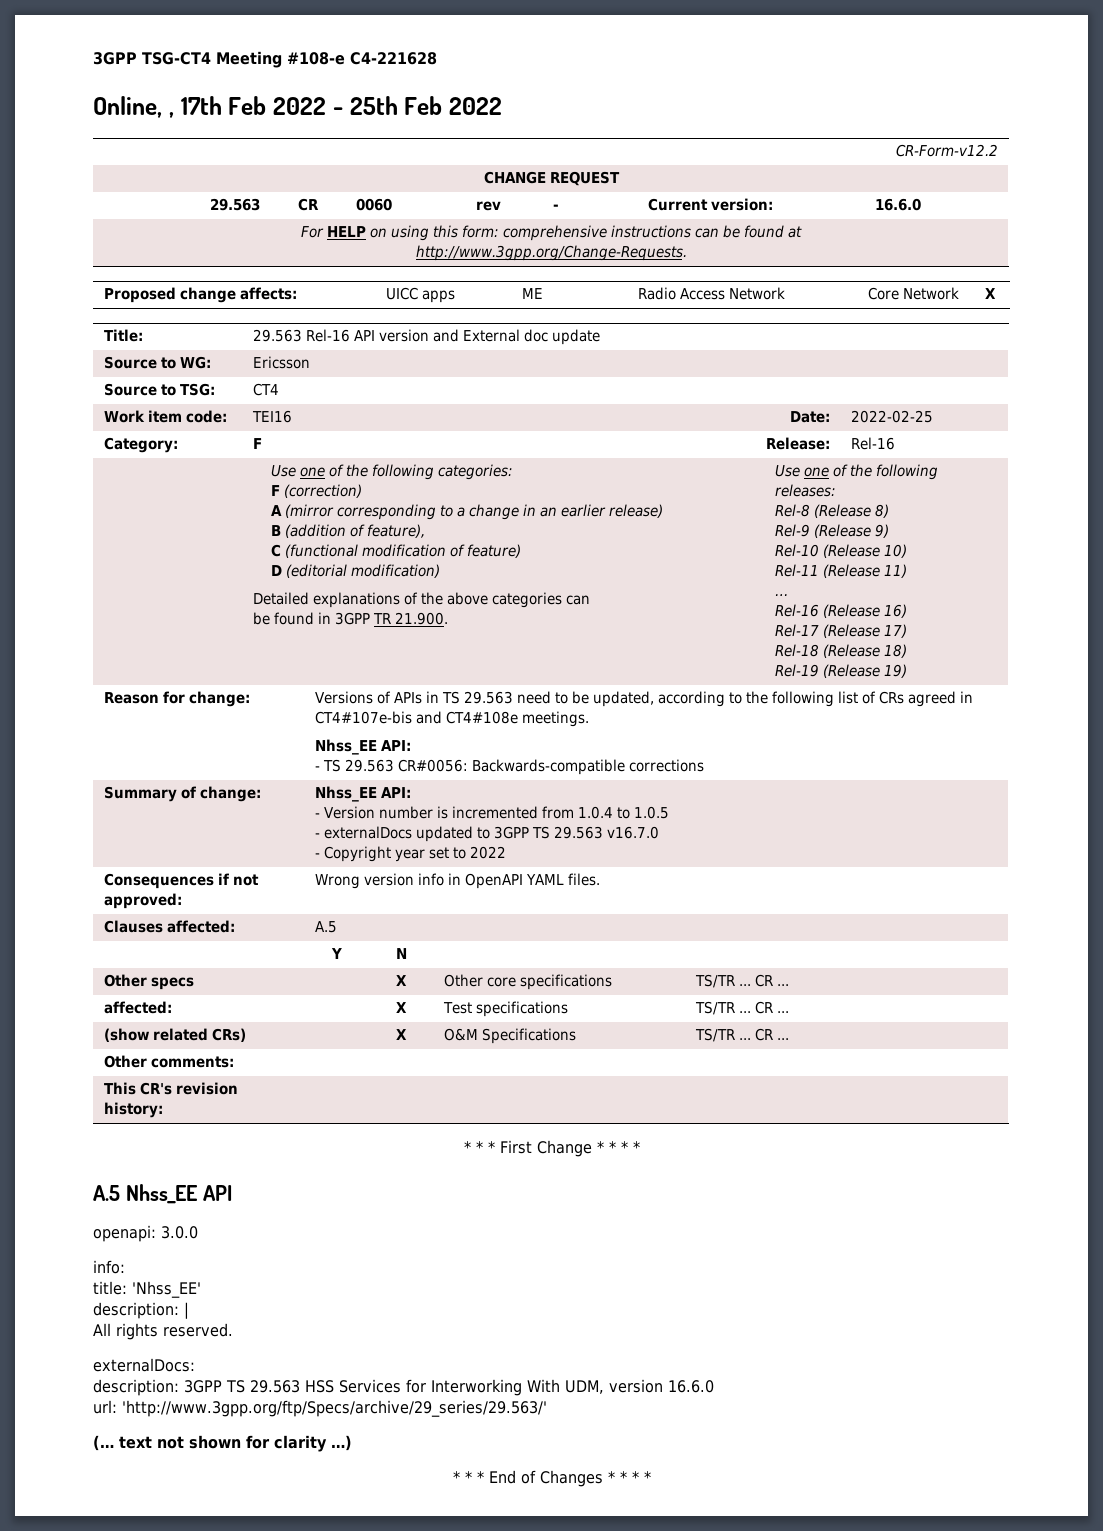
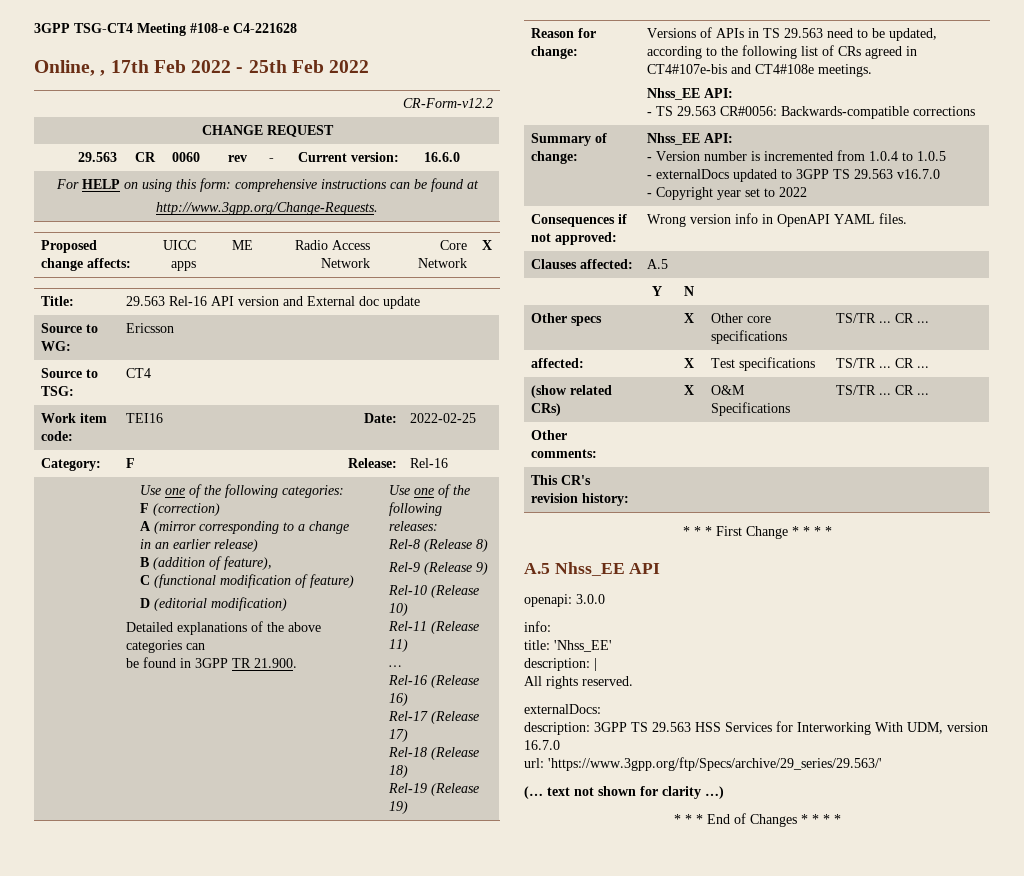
- description: 3GPP TS 29.563 HSS Services for Interworking With UDM, version 16.6.0
+ description: 3GPP TS 29.563 HSS Services for Interworking With UDM, version 16.7.0
- url: 'http://www.3gpp.org/ftp/Specs/archive/29_series/29.563/'
+ url: 'https://www.3gpp.org/ftp/Specs/archive/29_series/29.563/'

